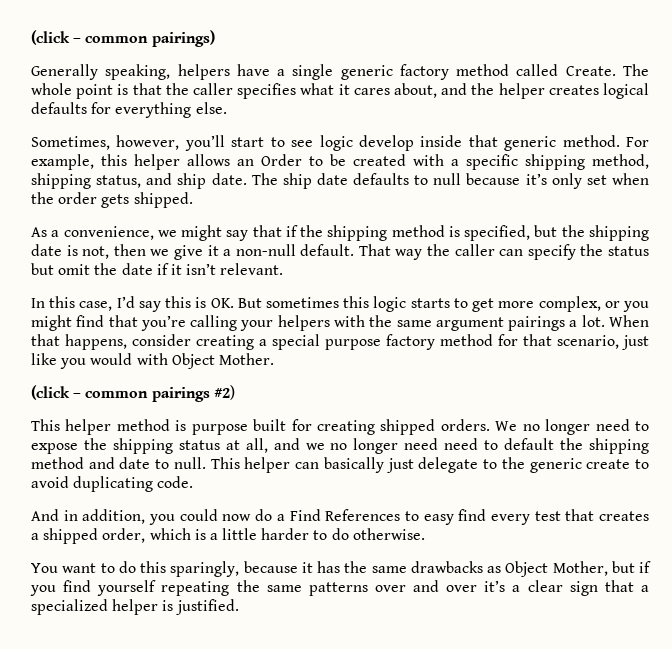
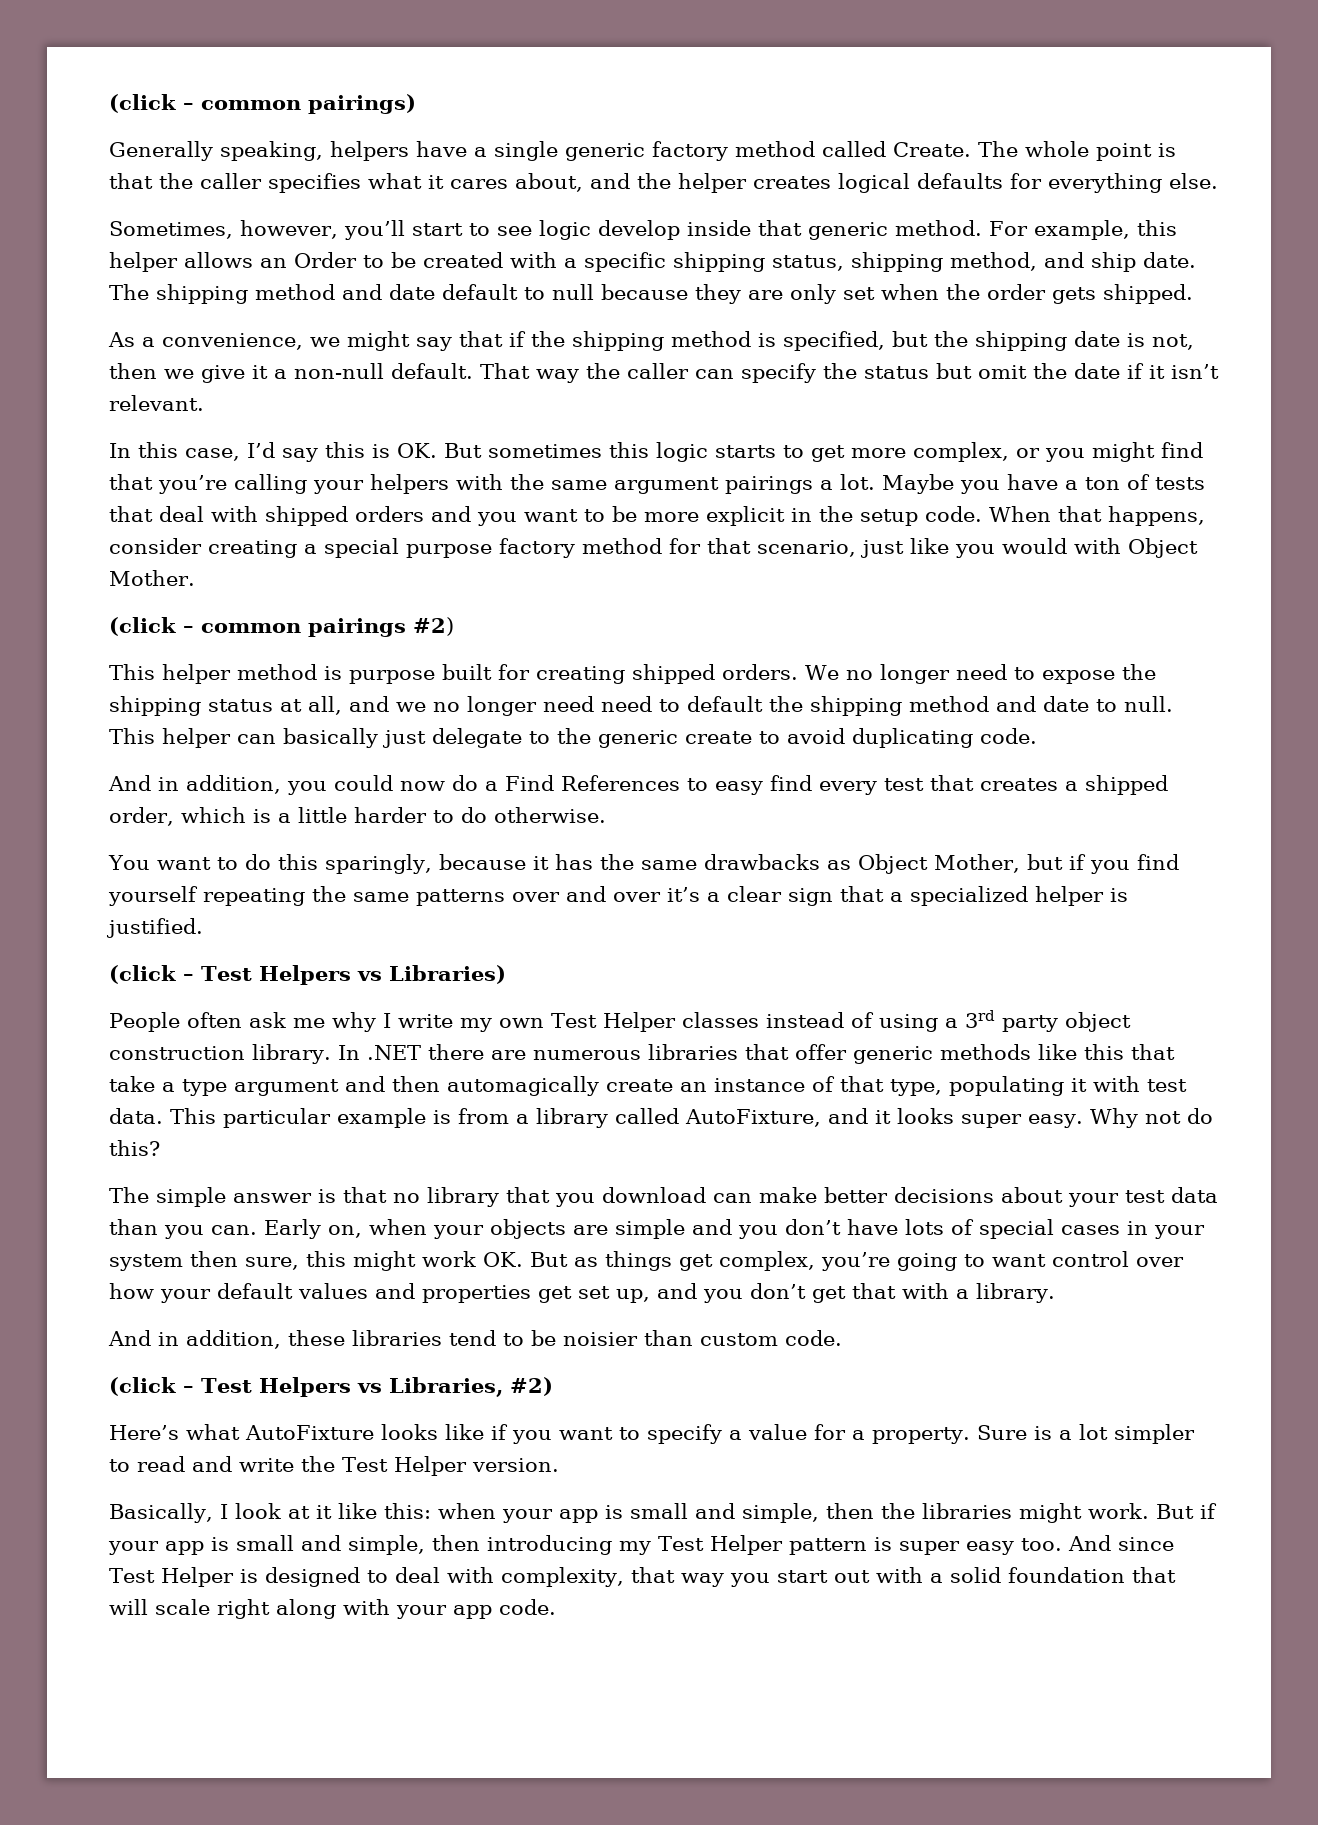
- For example, this helper allows an Order to be created with a specific shipping method, shipping status, and ship date.
+ For example, this helper allows an Order to be created with a specific shipping status, shipping method, and ship date.
- The ship date defaults to null because it’s only set when the order gets shipped.
+ The shipping method and date default to null because they are only set when the order gets shipped.
+ Maybe you have a ton of tests that deal with shipped orders and you want to be more explicit in the setup code.
+ (click – Test Helpers vs Libraries)
+ People often ask me why I write my own Test Helper classes instead of using a 3rd party object construction library. In .NET there are numerous libraries that offer generic methods like this that take a type argument and then automagically create an instance of that type, populating it with test data. This particular example is from a library called AutoFixture, and it looks super easy. Why not do this?
+ The simple answer is that no library that you download can make better decisions about your test data than you can. Early on, when your objects are simple and you don’t have lots of special cases in your system then sure, this might work OK. But as things get complex, you’re going to want control over how your default values and properties get set up, and you don’t get that with a library.
+ And in addition, these libraries tend to be noisier than custom code.
+ (click – Test Helpers vs Libraries, #2)
+ Here’s what AutoFixture looks like if you want to specify a value for a property. Sure is a lot simpler to read and write the Test Helper version.
+ Basically, I look at it like this: when your app is small and simple, then the libraries might work. But if your app is small and simple, then introducing my Test Helper pattern is super easy too. And since Test Helper is designed to deal with complexity, that way you start out with a solid foundation that will scale right along with your app code.

